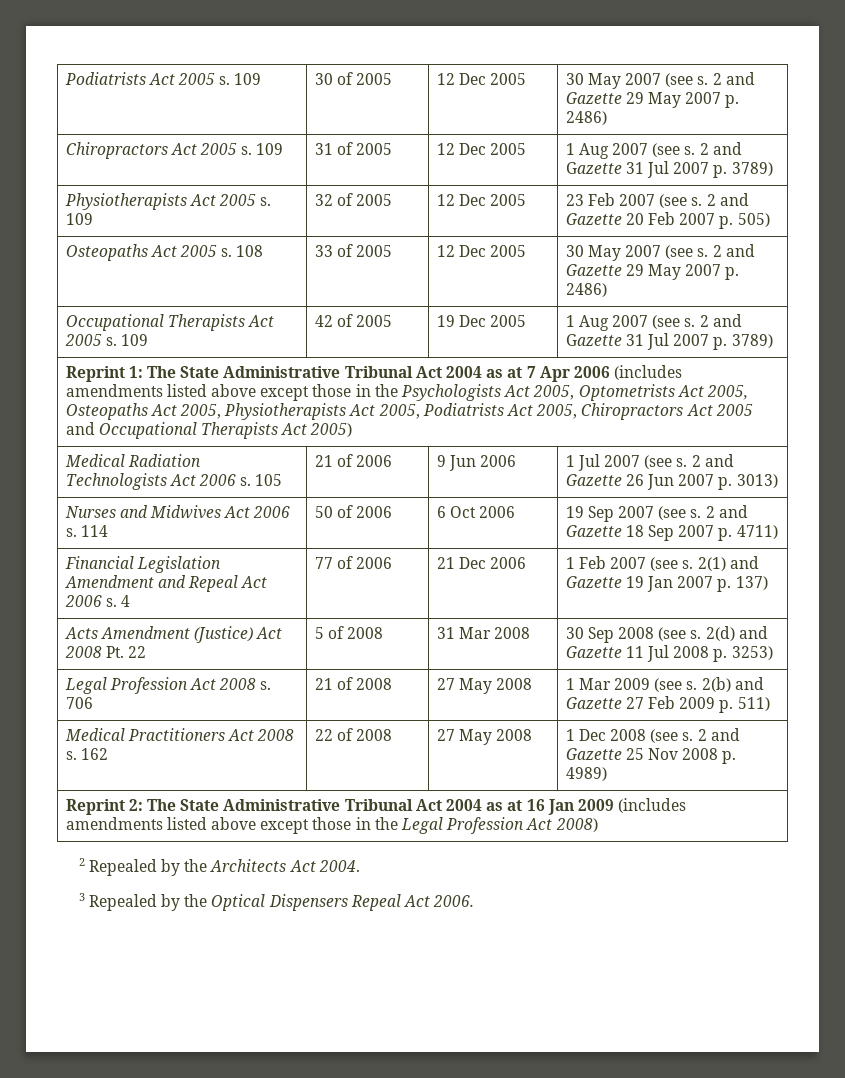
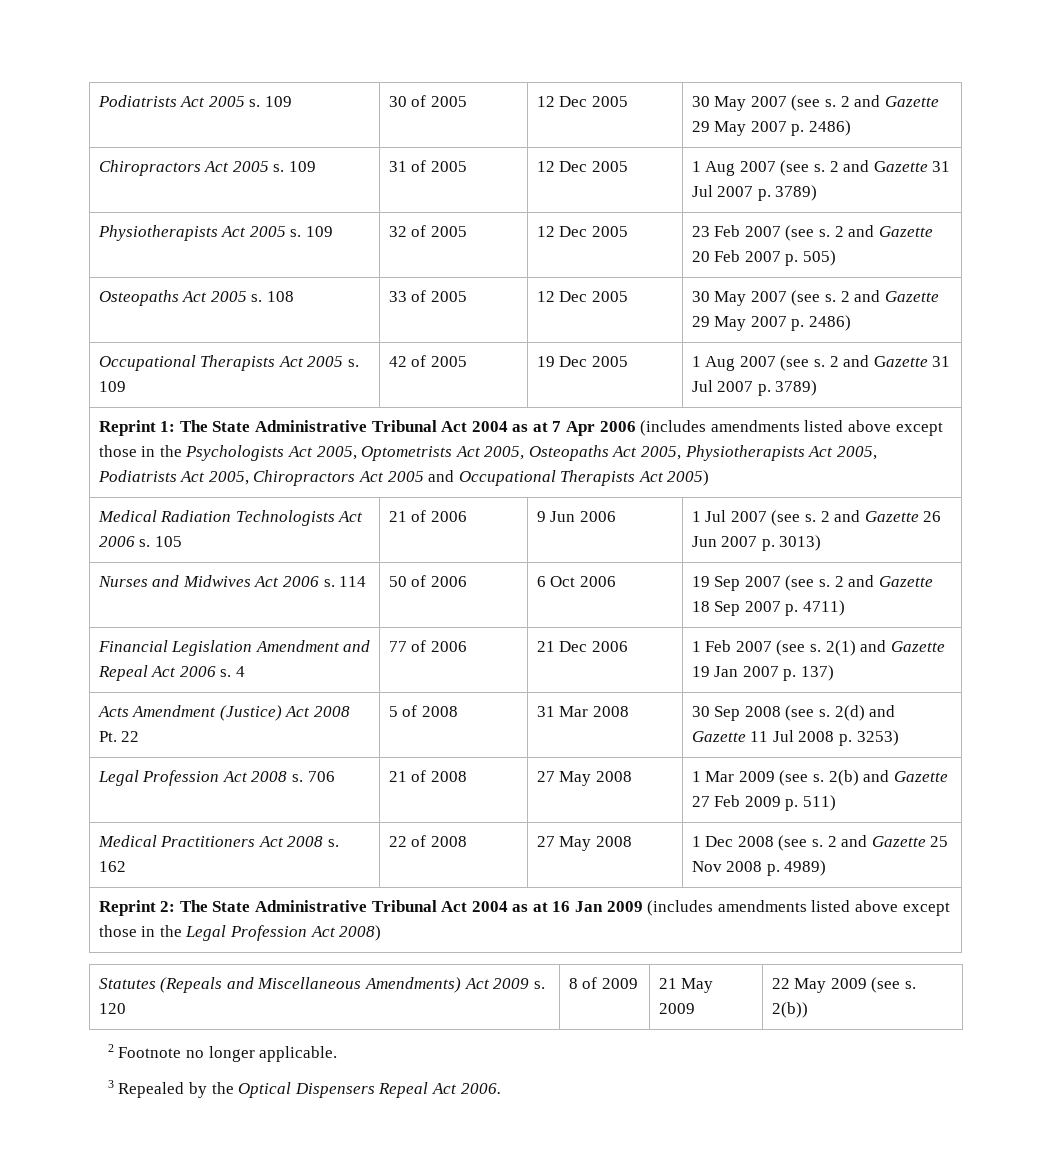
- 2 Repealed by the Architects Act 2004.
+ Statutes (Repeals and Miscellaneous Amendments) Act 2009 s. 120 | 8 of 2009 | 21 May 2009 | 22 May 2009 (see s. 2(b))
+ 2 Footnote no longer applicable.

